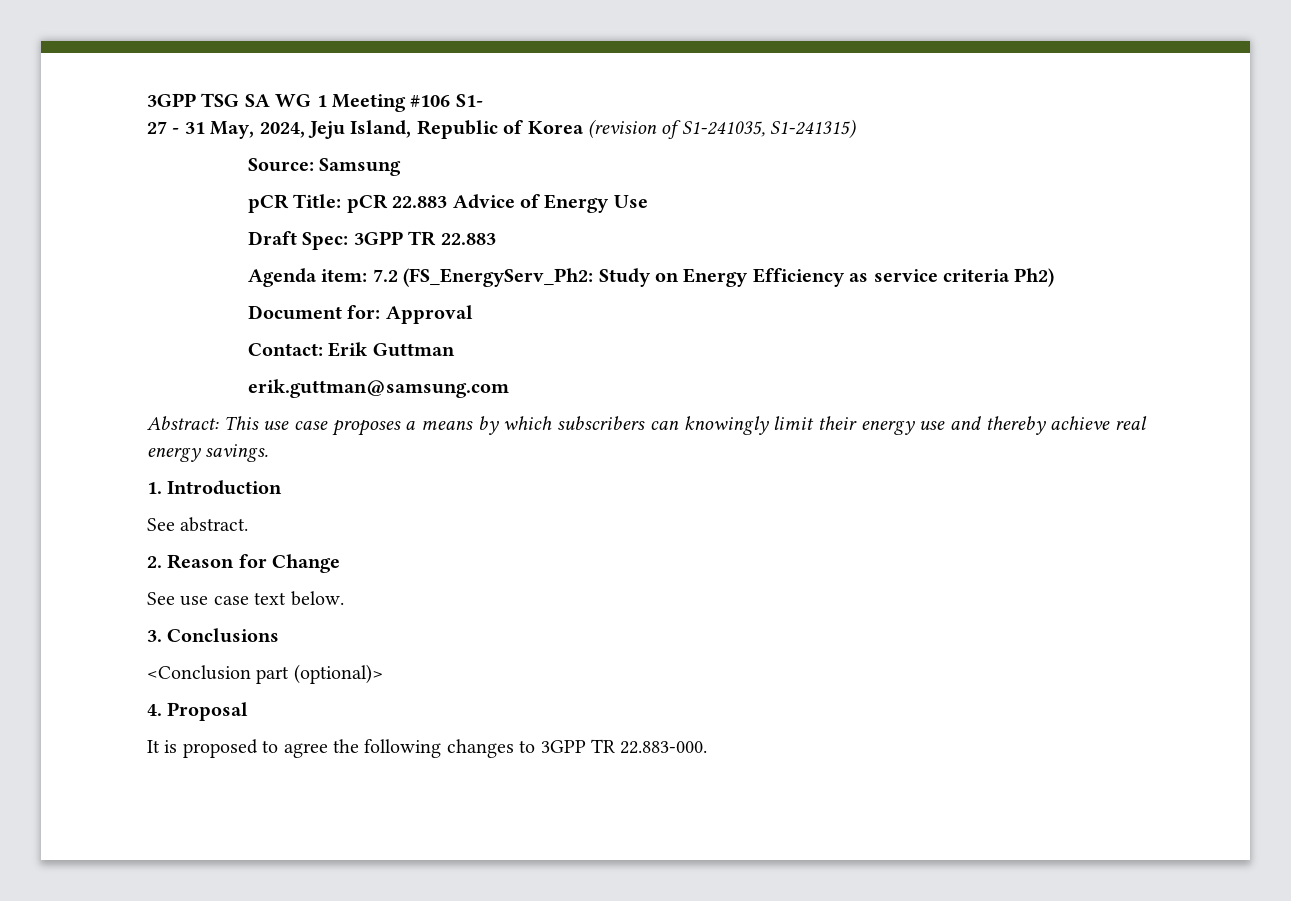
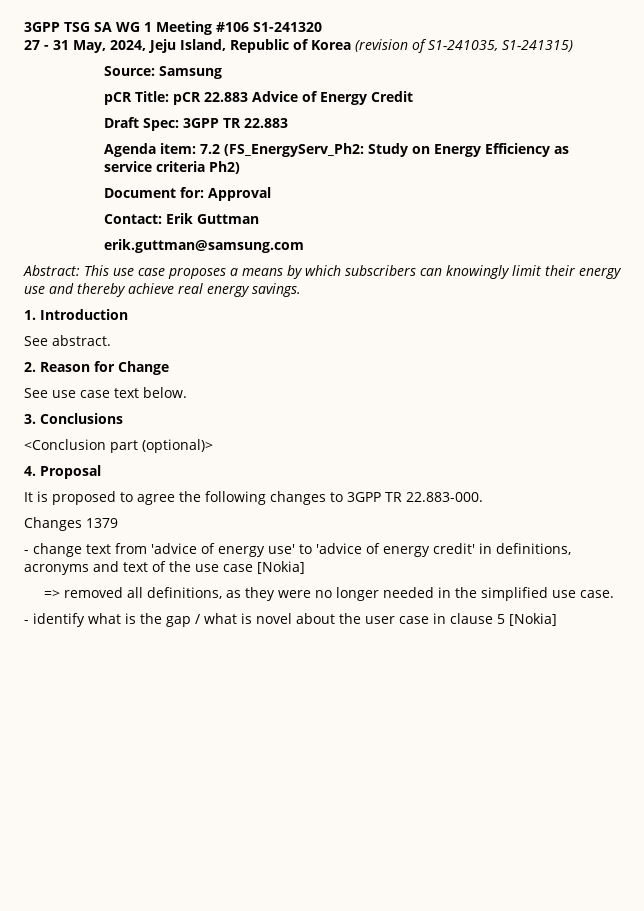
- 3GPP TSG SA WG 1 Meeting #106 S1-
+ 3GPP TSG SA WG 1 Meeting #106 S1-241320
- pCR Title: pCR 22.883 Advice of Energy Use
+ pCR Title: pCR 22.883 Advice of Energy Credit
+ Changes 1379
+ - change text from 'advice of energy use' to 'advice of energy credit' in definitions, acronyms and text of the use case [Nokia]
+ => removed all definitions, as they were no longer needed in the simplified use case.
+ - identify what is the gap / what is novel about the user case in clause 5 [Nokia]

